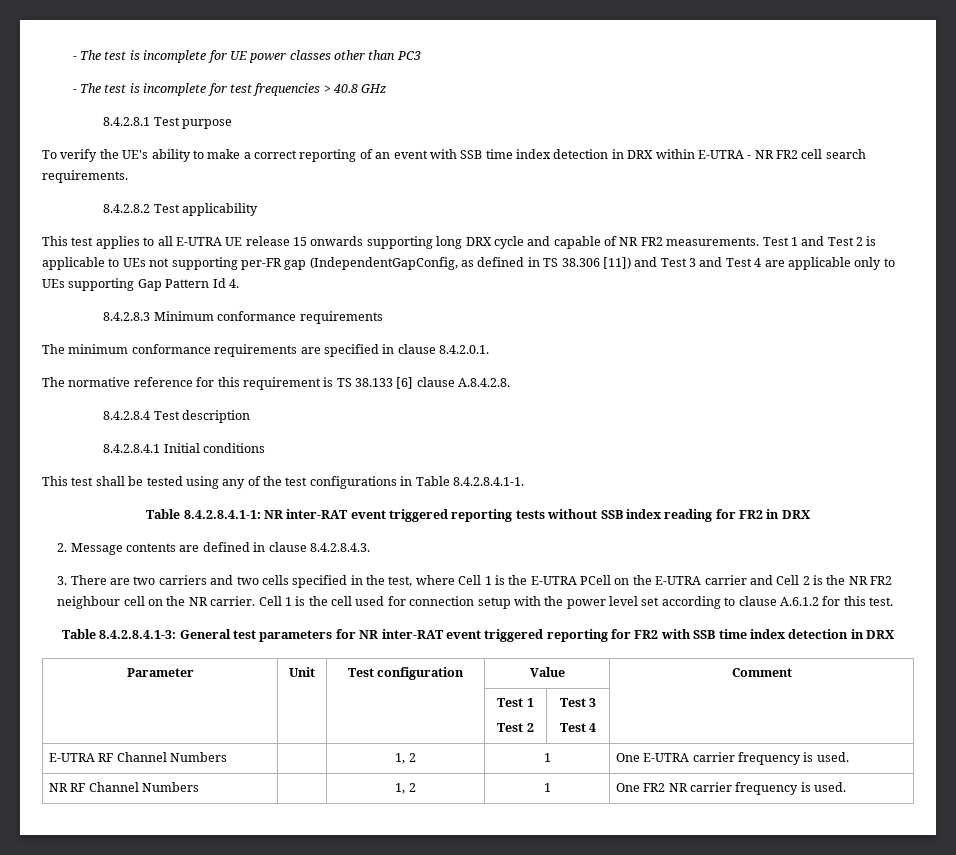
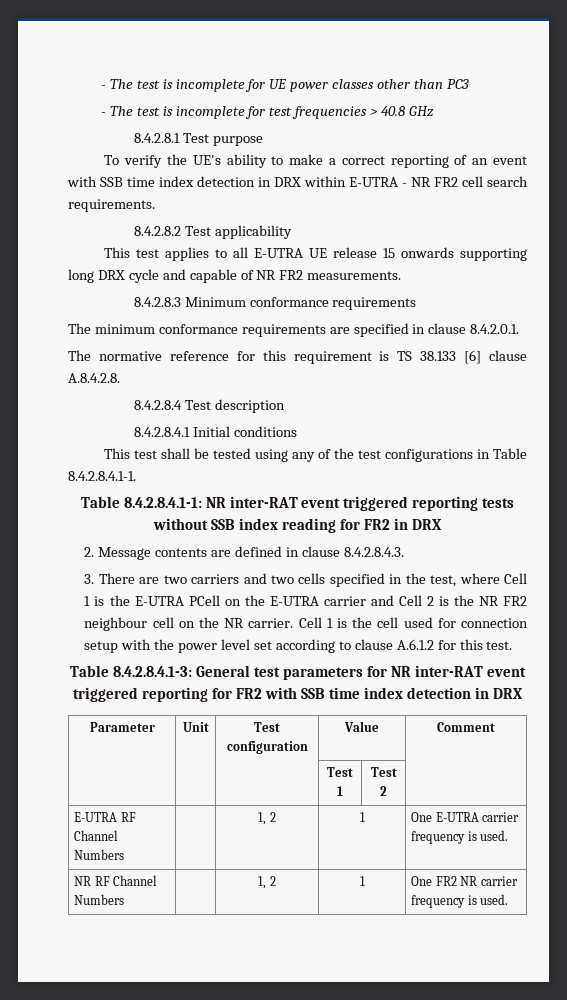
- Test 1 and Test 2 is applicable to UEs not supporting per-FR gap (IndependentGapConfig, as defined in TS 38.306 [11]) and Test 3 and Test 4 are applicable only to UEs supporting Gap Pattern Id 4.
- | | | Test 1
- Test 2 | Test 3
- Test 4 |
+ | | | Test 1 | Test 2 |

